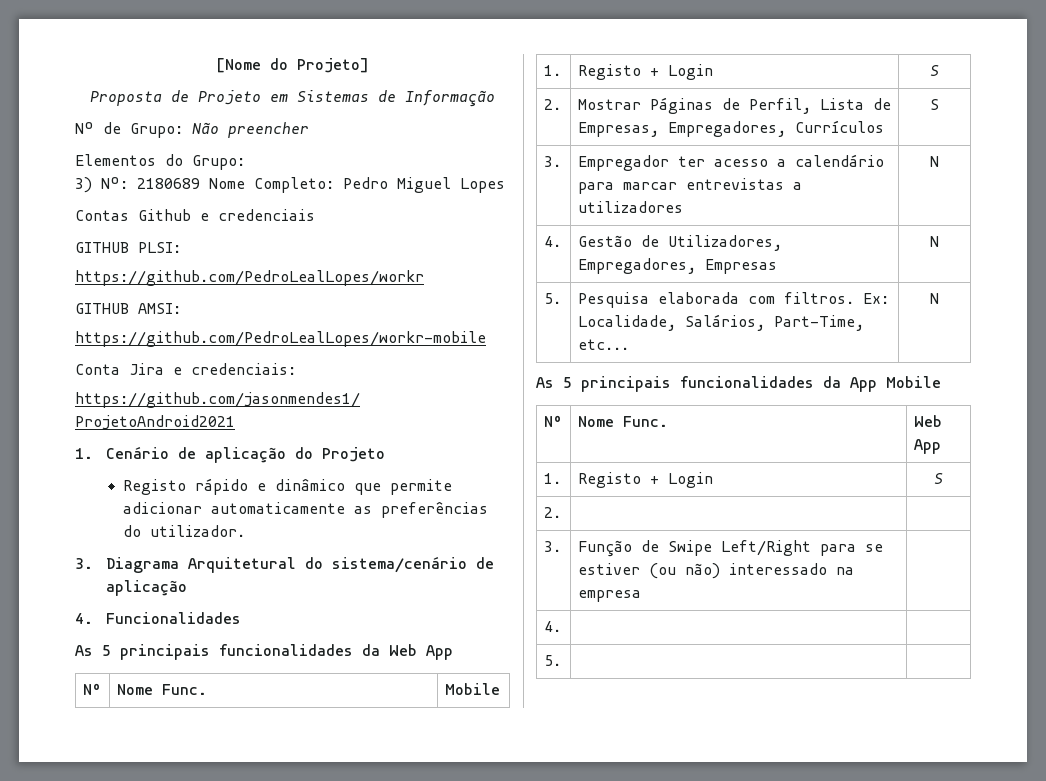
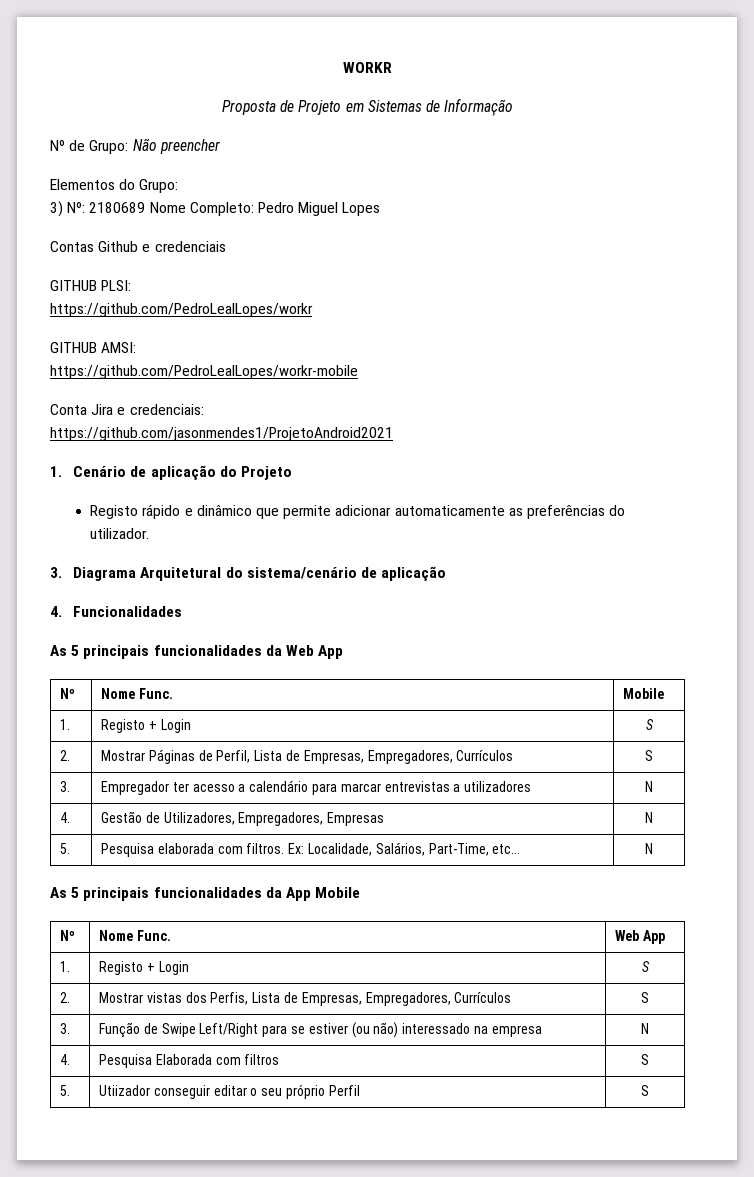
- [Nome do Projeto]
+ WORKR
- 2. | |
+ 2. | Mostrar vistas dos Perfis, Lista de Empresas, Empregadores, Currículos | S
- 3. | Função de Swipe Left/Right para se estiver (ou não) interessado na empresa |
- 4. | |
- 5. | |
+ 3. | Função de Swipe Left/Right para se estiver (ou não) interessado na empresa | N
+ 4. | Pesquisa Elaborada com filtros | S
+ 5. | Utiizador conseguir editar o seu próprio Perfil | S

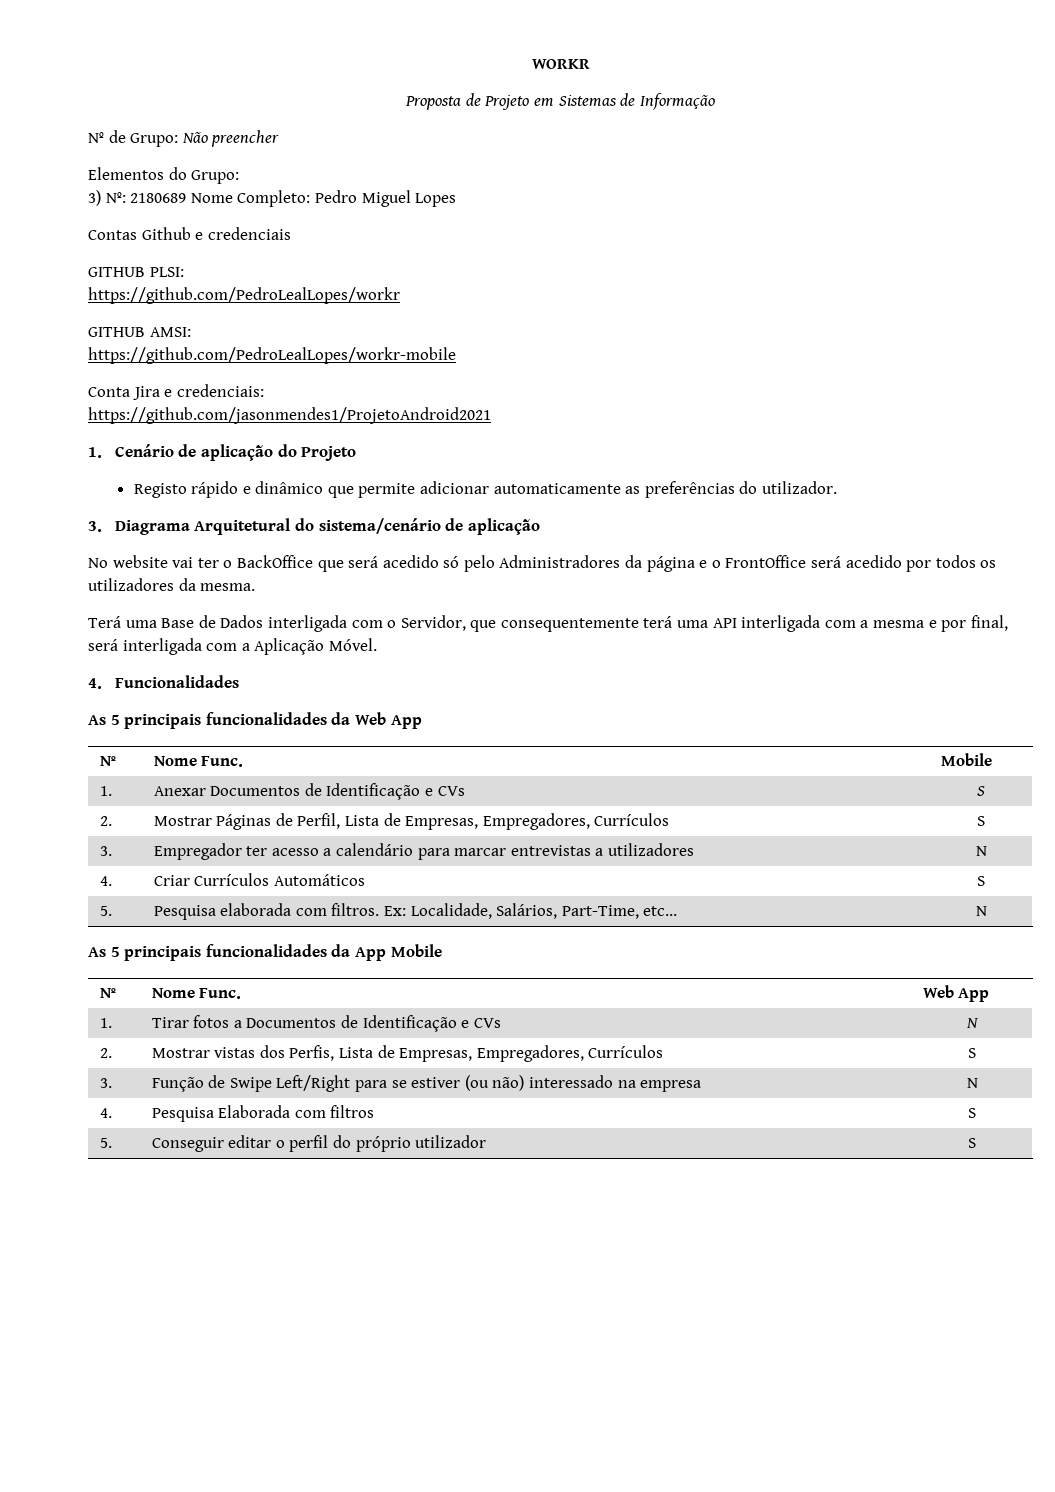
+ No website vai ter o BackOffice que será acedido só pelo Administradores da página e o FrontOffice será acedido por todos os utilizadores da mesma.
+ Terá uma Base de Dados interligada com o Servidor, que consequentemente terá uma API interligada com a mesma e por final, será interligada com a Aplicação Móvel.
  Nº | Nome Func. | Mobile
- 1. | Registo + Login | S
+ 1. | Anexar Documentos de Identificação e CVs | S
- 4. | Gestão de Utilizadores, Empregadores, Empresas | N
+ 4. | Criar Currículos Automáticos | S
  Nº | Nome Func. | Web App
- 1. | Registo + Login | S
+ 1. | Tirar fotos a Documentos de Identificação e CVs | N
- 5. | Utiizador conseguir editar o seu próprio Perfil | S
+ 5. | Conseguir editar o perfil do próprio utilizador | S

